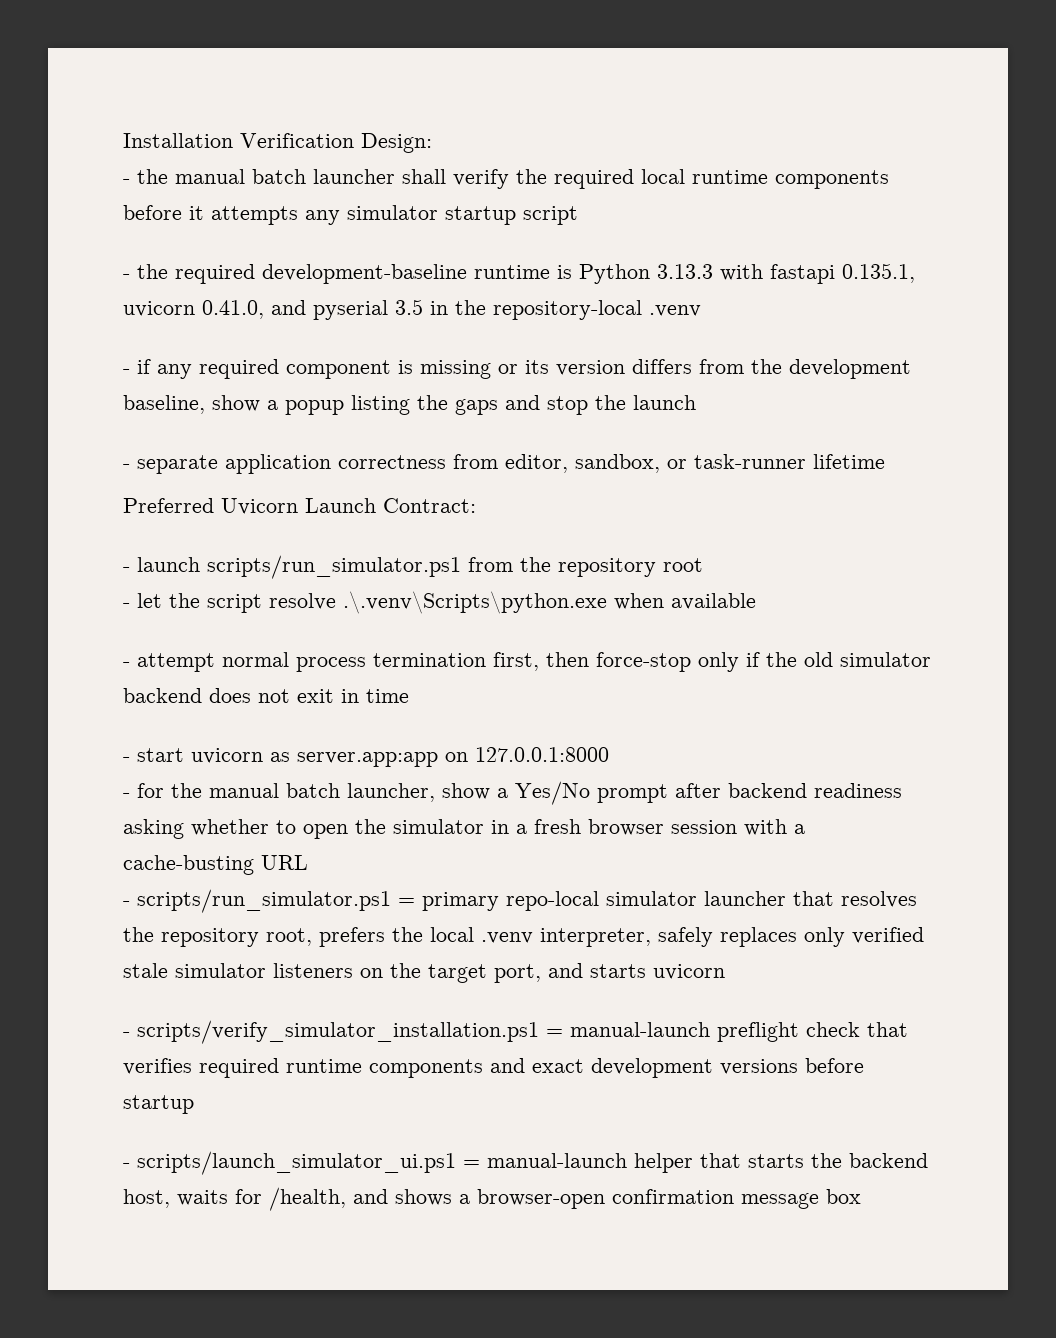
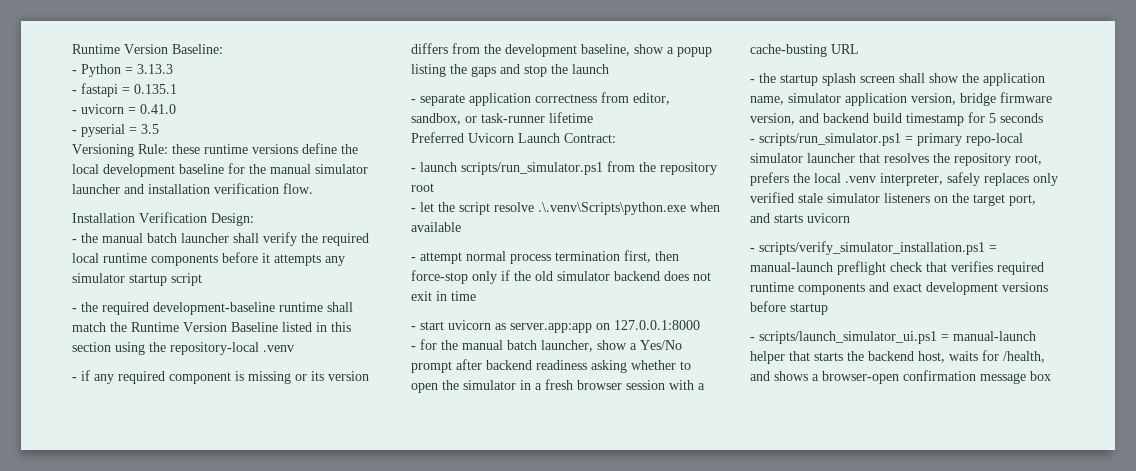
+ Runtime Version Baseline:
+ - Python = 3.13.3
+ - fastapi = 0.135.1
+ - uvicorn = 0.41.0
+ - pyserial = 3.5
+ Versioning Rule: these runtime versions define the local development baseline for the manual simulator launcher and installation verification flow.
- - the required development-baseline runtime is Python 3.13.3 with fastapi 0.135.1, uvicorn 0.41.0, and pyserial 3.5 in the repository-local .venv
+ - the required development-baseline runtime shall match the Runtime Version Baseline listed in this section using the repository-local .venv
+ - the startup splash screen shall show the application name, simulator application version, bridge firmware version, and backend build timestamp for 5 seconds

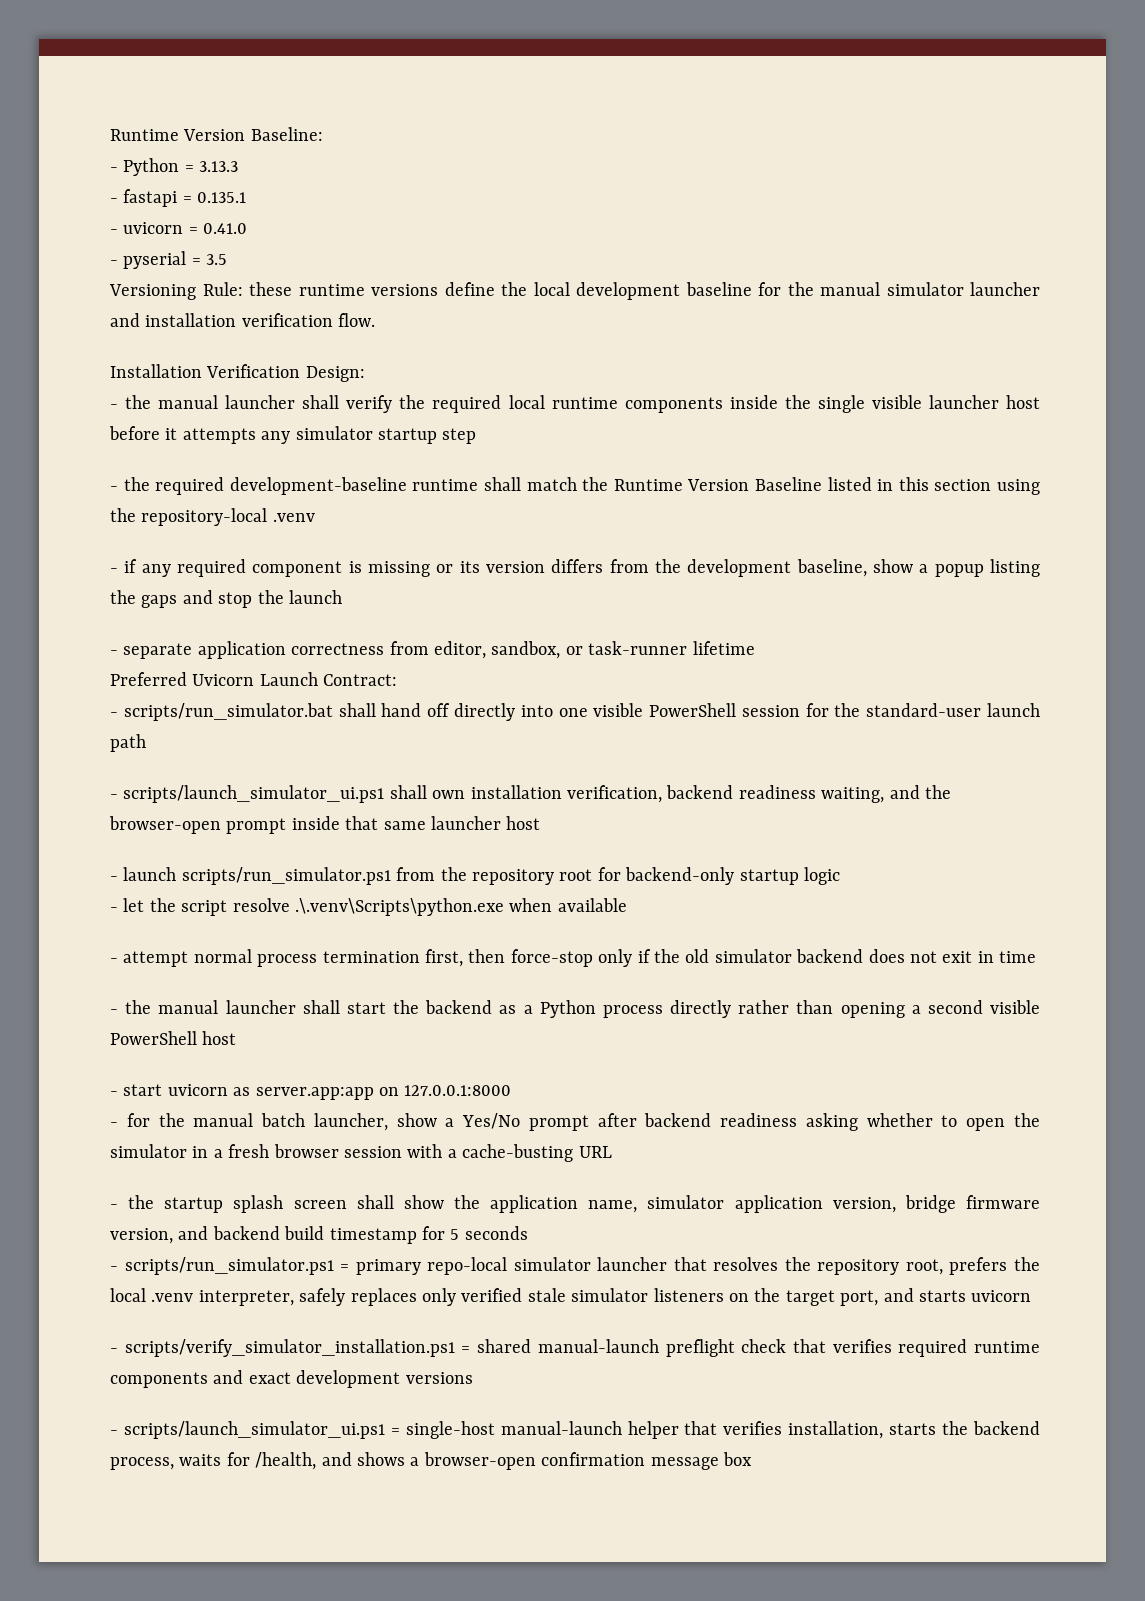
- - the manual batch launcher shall verify the required local runtime components before it attempts any simulator startup script
+ - the manual launcher shall verify the required local runtime components inside the single visible launcher host before it attempts any simulator startup step
+ - scripts/run_simulator.bat shall hand off directly into one visible PowerShell session for the standard-user launch path
+ - scripts/launch_simulator_ui.ps1 shall own installation verification, backend readiness waiting, and the browser-open prompt inside that same launcher host
- - launch scripts/run_simulator.ps1 from the repository root
+ - launch scripts/run_simulator.ps1 from the repository root for backend-only startup logic
+ - the manual launcher shall start the backend as a Python process directly rather than opening a second visible PowerShell host
- - scripts/verify_simulator_installation.ps1 = manual-launch preflight check that verifies required runtime components and exact development versions before startup
+ - scripts/verify_simulator_installation.ps1 = shared manual-launch preflight check that verifies required runtime components and exact development versions
- - scripts/launch_simulator_ui.ps1 = manual-launch helper that starts the backend host, waits for /health, and shows a browser-open confirmation message box
+ - scripts/launch_simulator_ui.ps1 = single-host manual-launch helper that verifies installation, starts the backend process, waits for /health, and shows a browser-open confirmation message box

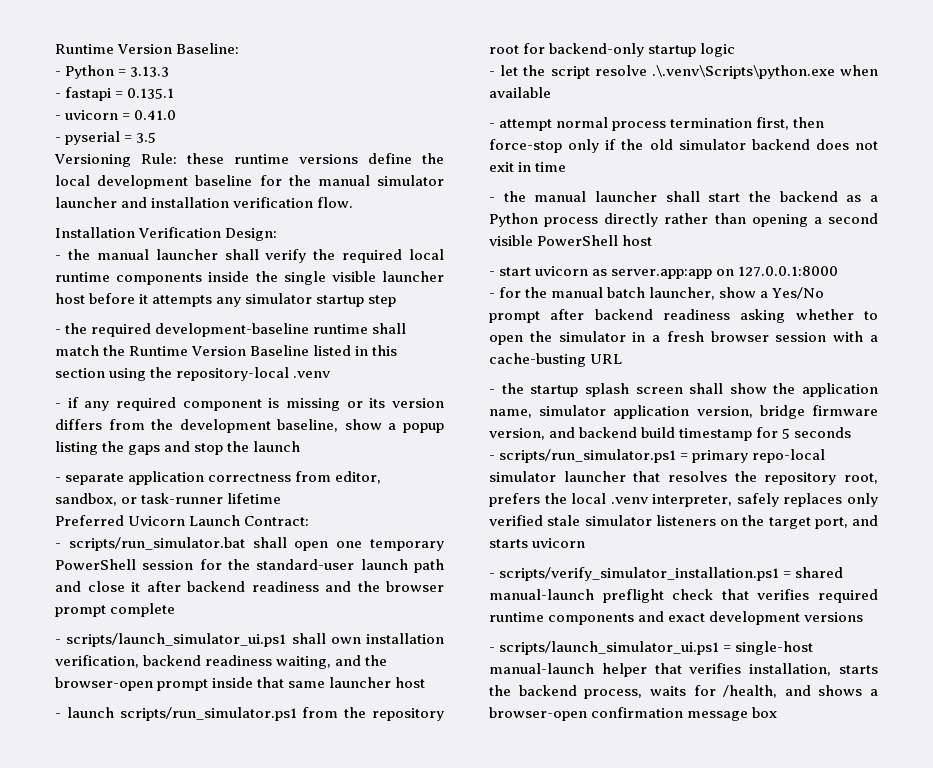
- - scripts/run_simulator.bat shall hand off directly into one visible PowerShell session for the standard-user launch path
+ - scripts/run_simulator.bat shall open one temporary PowerShell session for the standard-user launch path and close it after backend readiness and the browser prompt complete

